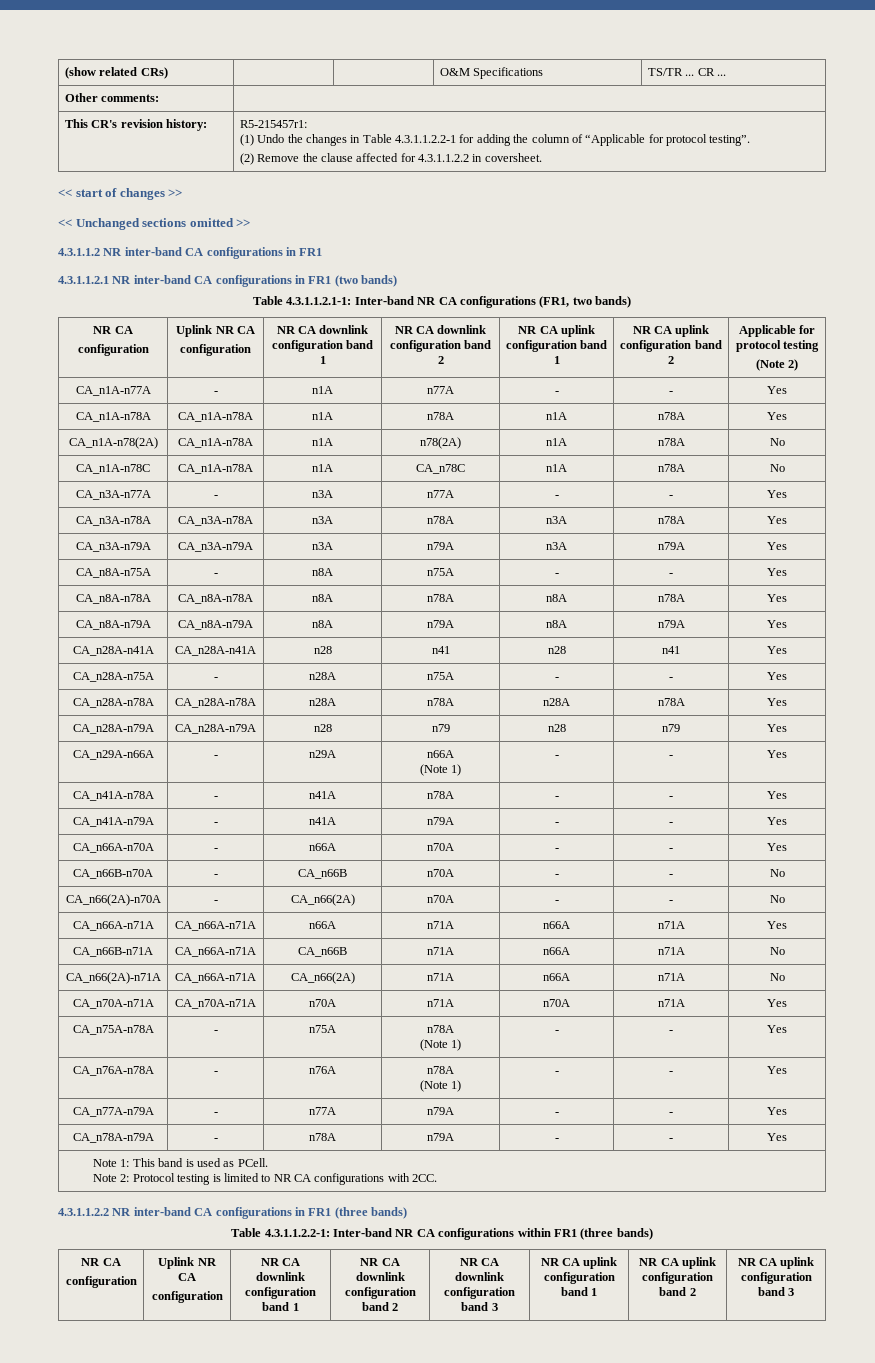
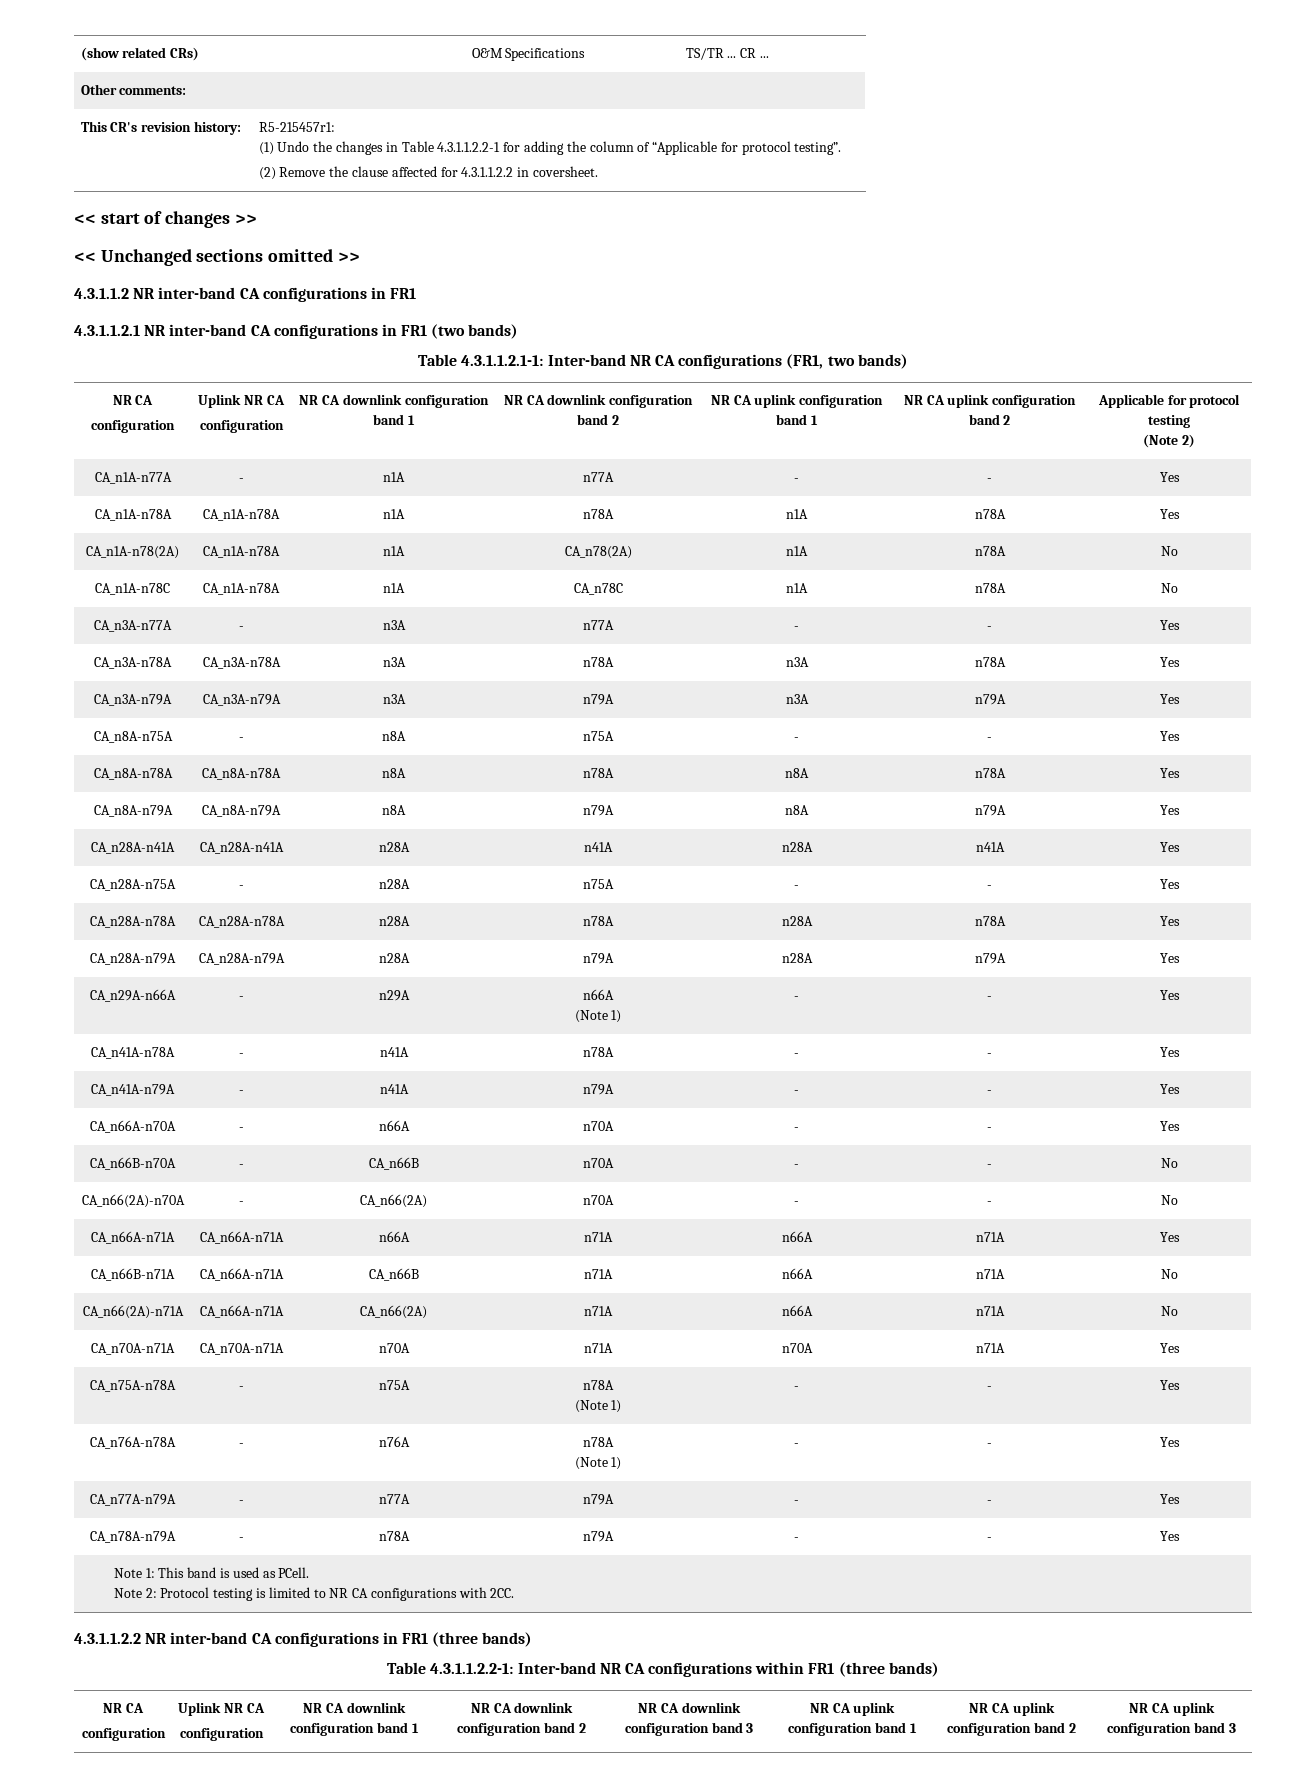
- CA_n1A-n78(2A) | CA_n1A-n78A | n1A | n78(2A) | n1A | n78A | No
+ CA_n1A-n78(2A) | CA_n1A-n78A | n1A | CA_n78(2A) | n1A | n78A | No
- CA_n28A-n41A | CA_n28A-n41A | n28 | n41 | n28 | n41 | Yes
+ CA_n28A-n41A | CA_n28A-n41A | n28A | n41A | n28A | n41A | Yes
- CA_n28A-n79A | CA_n28A-n79A | n28 | n79 | n28 | n79 | Yes
+ CA_n28A-n79A | CA_n28A-n79A | n28A | n79A | n28A | n79A | Yes

